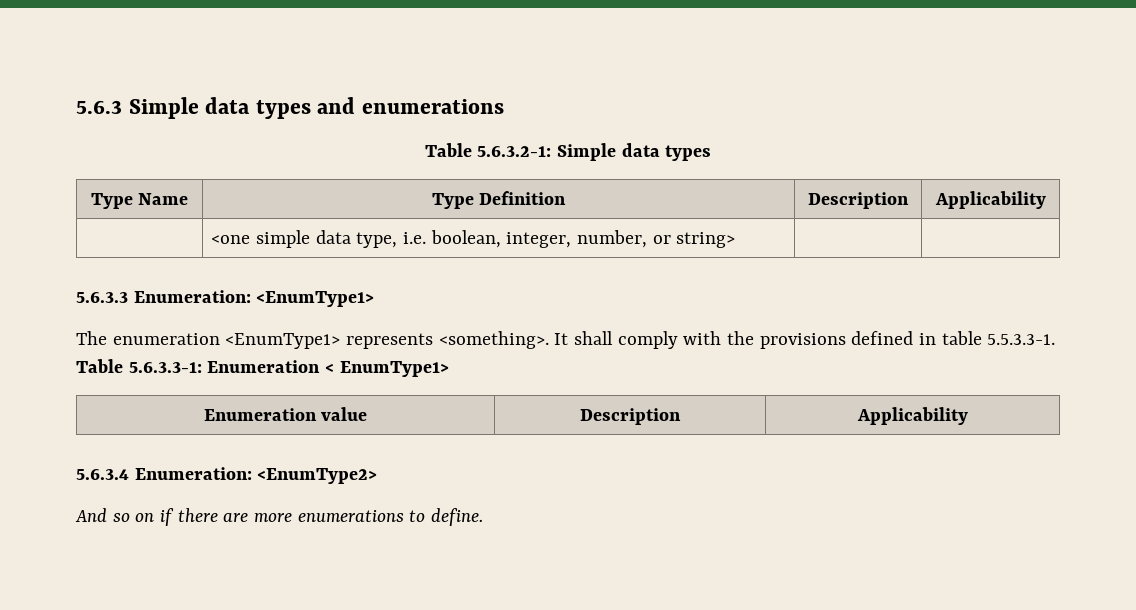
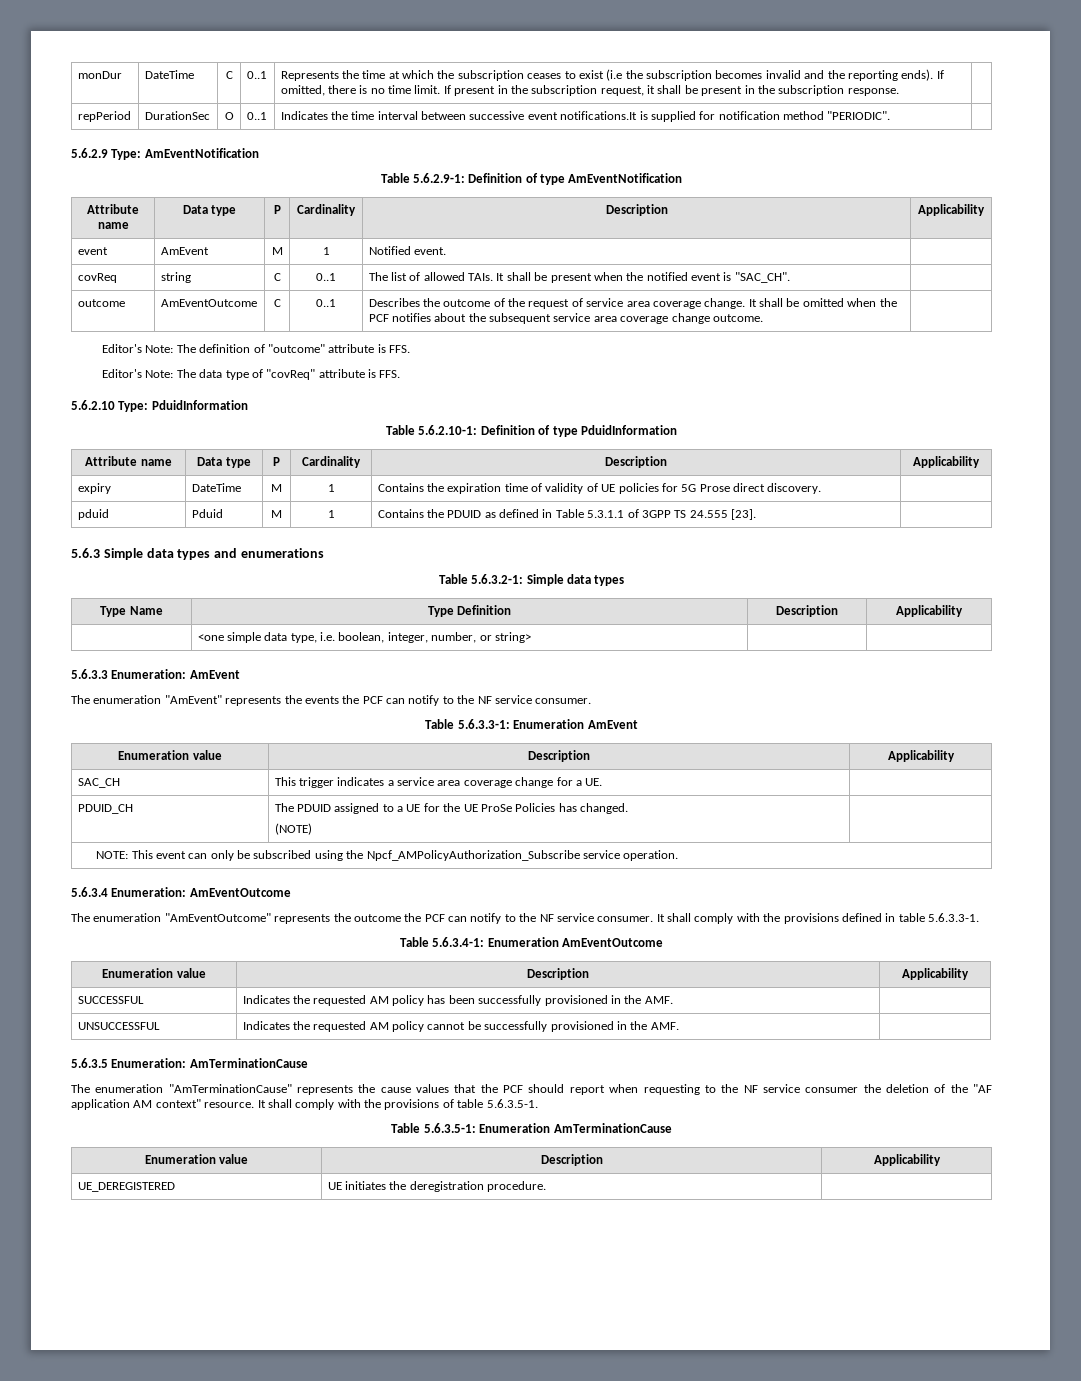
+ monDur | DateTime | C | 0..1 | Represents the time at which the subscription ceases to exist (i.e the subscription becomes invalid and the reporting ends). If omitted, there is no time limit. If present in the subscription request, it shall be present in the subscription response. |
+ repPeriod | DurationSec | O | 0..1 | Indicates the time interval between successive event notifications.It is supplied for notification method "PERIODIC". |
+ 5.6.2.9 Type: AmEventNotification
+ Table 5.6.2.9-1: Definition of type AmEventNotification
+ Attribute name | Data type | P | Cardinality | Description | Applicability
+ event | AmEvent | M | 1 | Notified event. |
+ covReq | string | C | 0..1 | The list of allowed TAIs. It shall be present when the notified event is "SAC_CH". |
+ outcome | AmEventOutcome | C | 0..1 | Describes the outcome of the request of service area coverage change. It shall be omitted when the PCF notifies about the subsequent service area coverage change outcome. |
+ Editor's Note: The definition of "outcome" attribute is FFS.
+ Editor's Note: The data type of "covReq" attribute is FFS.
+ 5.6.2.10 Type: PduidInformation
+ Table 5.6.2.10-1: Definition of type PduidInformation
+ Attribute name | Data type | P | Cardinality | Description | Applicability
+ expiry | DateTime | M | 1 | Contains the expiration time of validity of UE policies for 5G Prose direct discovery. |
+ pduid | Pduid | M | 1 | Contains the PDUID as defined in Table 5.3.1.1 of 3GPP TS 24.555 [23]. |
- 5.6.3.3 Enumeration: <EnumType1>
- The enumeration <EnumType1> represents <something>.
+ 5.6.3.3 Enumeration: AmEvent
+ The enumeration "AmEvent" represents the events the PCF can notify to the NF service consumer.
+ Table 5.6.3.3-1: Enumeration AmEvent
+ Enumeration value | Description | Applicability
+ SAC_CH | This trigger indicates a service area coverage change for a UE. |
+ PDUID_CH | The PDUID assigned to a UE for the UE ProSe Policies has changed.
+ (NOTE) |
+ NOTE: This event can only be subscribed using the Npcf_AMPolicyAuthorization_Subscribe service operation.
+ 5.6.3.4 Enumeration: AmEventOutcome
+ The enumeration "AmEventOutcome" represents the outcome the PCF can notify to the NF service consumer.
- It shall comply with the provisions defined in table 5.5.3.3-1. Table 5.6.3.3-1: Enumeration < EnumType1>
+ It shall comply with the provisions defined in table 5.6.3.3-1.
+ Table 5.6.3.4-1: Enumeration AmEventOutcome
  Enumeration value | Description | Applicability
- 5.6.3.4 Enumeration: <EnumType2>
- And so on if there are more enumerations to define.
+ SUCCESSFUL | Indicates the requested AM policy has been successfully provisioned in the AMF. |
+ UNSUCCESSFUL | Indicates the requested AM policy cannot be successfully provisioned in the AMF. |
+ 5.6.3.5 Enumeration: AmTerminationCause
+ The enumeration "AmTerminationCause" represents the cause values that the PCF should report when requesting to the NF service consumer the deletion of the "AF application AM context" resource. It shall comply with the provisions of table 5.6.3.5-1.
+ Table 5.6.3.5-1: Enumeration AmTerminationCause
+ Enumeration value | Description | Applicability
+ UE_DEREGISTERED | UE initiates the deregistration procedure. |

